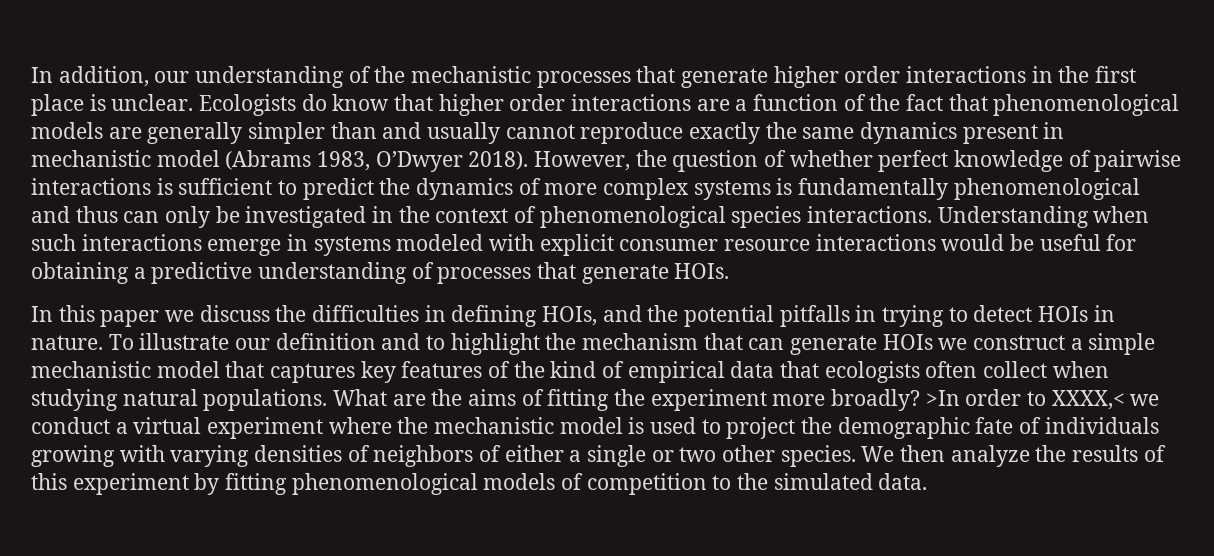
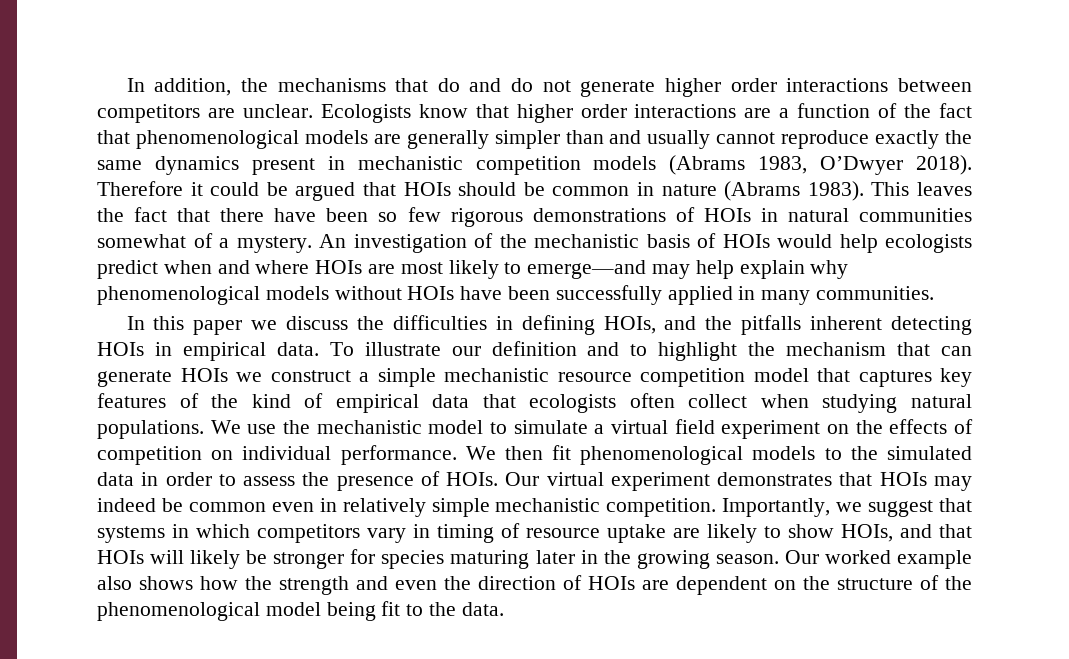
- In addition, our understanding of the mechanistic processes that generate higher order interactions in the first place is unclear.
+ In addition, the mechanisms that do and do not generate higher order interactions between competitors are unclear.
- Ecologists do know that higher order interactions are a function of the fact that phenomenological models are generally simpler than and usually cannot reproduce exactly the same dynamics present in mechanistic model (Abrams 1983, O’Dwyer 2018).
+ Ecologists know that higher order interactions are a function of the fact that phenomenological models are generally simpler than and usually cannot reproduce exactly the same dynamics present in mechanistic competition models (Abrams 1983, O’Dwyer 2018).
- However, the question of whether perfect knowledge of pairwise interactions is sufficient to predict the dynamics of more complex systems is fundamentally phenomenological and thus can only be investigated in the context of phenomenological species interactions. Understanding when such interactions emerge in systems modeled with explicit consumer resource interactions would be useful for obtaining a predictive understanding of processes that generate HOIs.
+ Therefore it could be argued that HOIs should be common in nature (Abrams 1983). This leaves the fact that there have been so few rigorous demonstrations of HOIs in natural communities somewhat of a mystery. An investigation of the mechanistic basis of HOIs would help ecologists predict when and where HOIs are most likely to emerge—and may help explain why phenomenological models without HOIs have been successfully applied in many communities.
- In this paper we discuss the difficulties in defining HOIs, and the potential pitfalls in trying to detect HOIs in nature.
+ In this paper we discuss the difficulties in defining HOIs, and the pitfalls inherent detecting HOIs in empirical data.
- To illustrate our definition and to highlight the mechanism that can generate HOIs we construct a simple mechanistic model that captures key features of the kind of empirical data that ecologists often collect when studying natural populations.
+ To illustrate our definition and to highlight the mechanism that can generate HOIs we construct a simple mechanistic resource competition model that captures key features of the kind of empirical data that ecologists often collect when studying natural populations.
- What are the aims of fitting the experiment more broadly? >In order to XXXX,< we conduct a virtual experiment where the mechanistic model is used to project the demographic fate of individuals growing with varying densities of neighbors of either a single or two other species. We then analyze the results of this experiment by fitting phenomenological models of competition to the simulated data.
+ We use the mechanistic model to simulate a virtual field experiment on the effects of competition on individual performance. We then fit phenomenological models to the simulated data in order to assess the presence of HOIs. Our virtual experiment demonstrates that HOIs may indeed be common even in relatively simple mechanistic competition. Importantly, we suggest that systems in which competitors vary in timing of resource uptake are likely to show HOIs, and that HOIs will likely be stronger for species maturing later in the growing season. Our worked example also shows how the strength and even the direction of HOIs are dependent on the structure of the phenomenological model being fit to the data.

